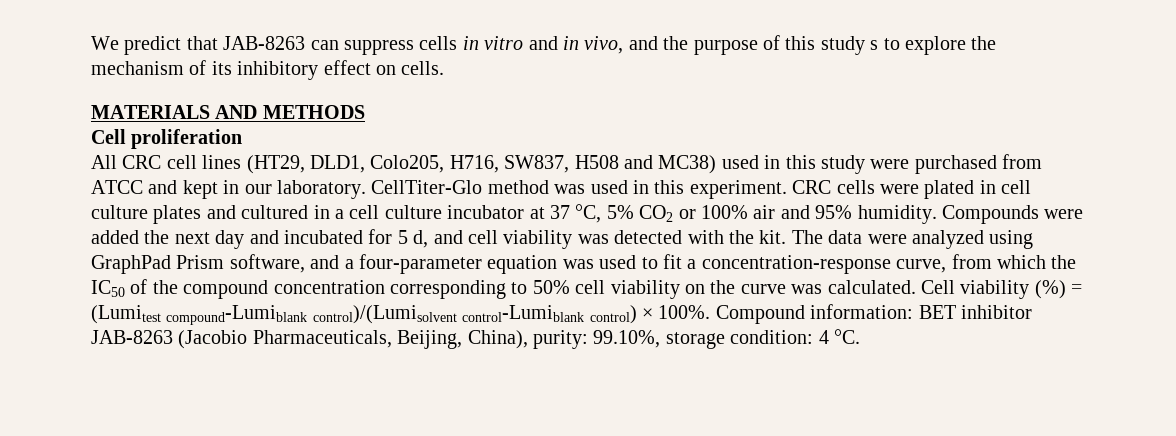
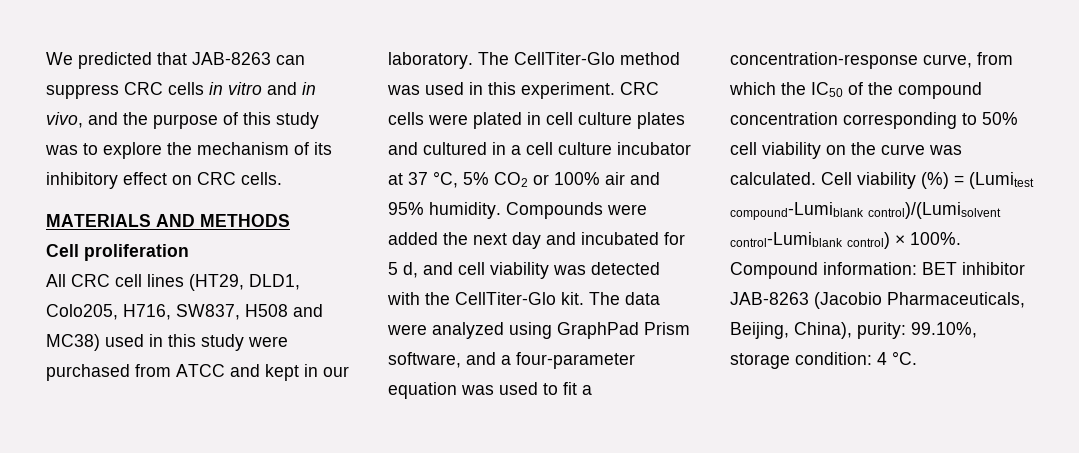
- We predict that JAB-8263 can suppress cells in vitro and in vivo, and the purpose of this study s to explore the mechanism of its inhibitory effect on cells.
+ We predicted that JAB-8263 can suppress CRC cells in vitro and in vivo, and the purpose of this study was to explore the mechanism of its inhibitory effect on CRC cells.
- CellTiter-Glo method was used in this experiment.
+ The CellTiter-Glo method was used in this experiment.
- Compounds were added the next day and incubated for 5 d, and cell viability was detected with the kit.
+ Compounds were added the next day and incubated for 5 d, and cell viability was detected with the CellTiter-Glo kit.

